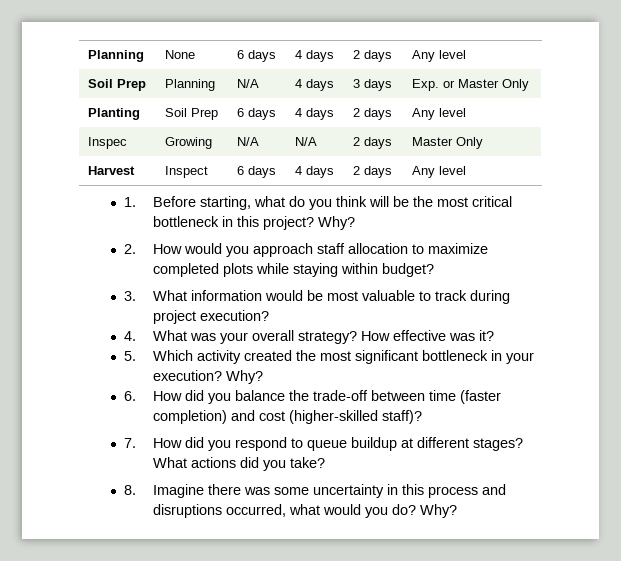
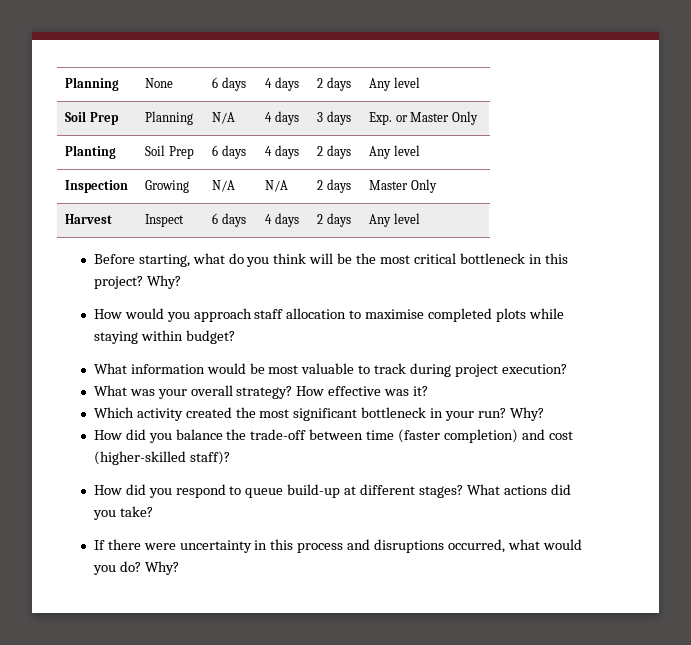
- Inspec | Growing | N/A | N/A | 2 days | Master Only
+ Inspection | Growing | N/A | N/A | 2 days | Master Only
- 1. Before starting, what do you think will be the most critical bottleneck in this project?
+ Before starting, what do you think will be the most critical bottleneck in this project?
- 2. How would you approach staff allocation to maximize completed plots while staying within budget?
+ How would you approach staff allocation to maximise completed plots while staying within budget?
- 3. What information would be most valuable to track during project execution?
+ What information would be most valuable to track during project execution?
- 4. What was your overall strategy?
+ What was your overall strategy?
- 5. Which activity created the most significant bottleneck in your execution? Why?
- 6. How did you balance the trade-off between time (faster completion) and cost (higher-skilled staff)?
+ Which activity created the most significant bottleneck in your run? Why?
+ How did you balance the trade-off between time (faster completion) and cost (higher-skilled staff)?
- 7. How did you respond to queue buildup at different stages?
+ How did you respond to queue build-up at different stages?
- 8. Imagine there was some uncertainty in this process and disruptions occurred, what would you do?
+ If there were uncertainty in this process and disruptions occurred, what would you do?

